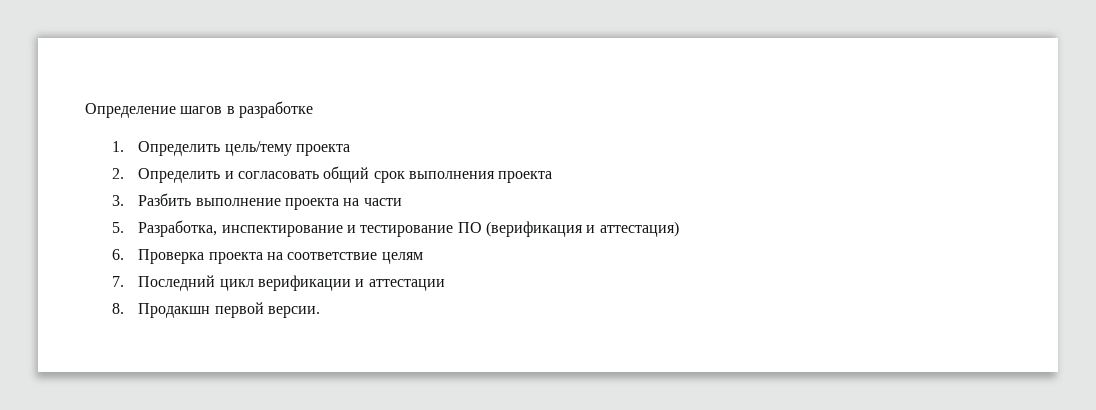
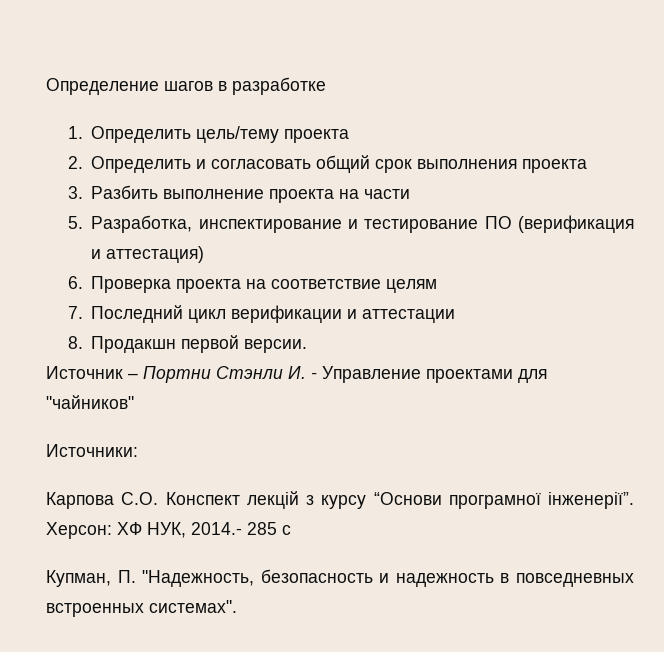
+ Источник – Портни Стэнли И. - Управление проектами для "чайников"
+ Источники:
+ Карпова С.О. Конспект лекцій з курсу “Основи програмної інженерії”. Херсон: ХФ НУК, 2014.- 285 с
+ Купман, П. "Надежность, безопасность и надежность в повседневных встроенных системах".

